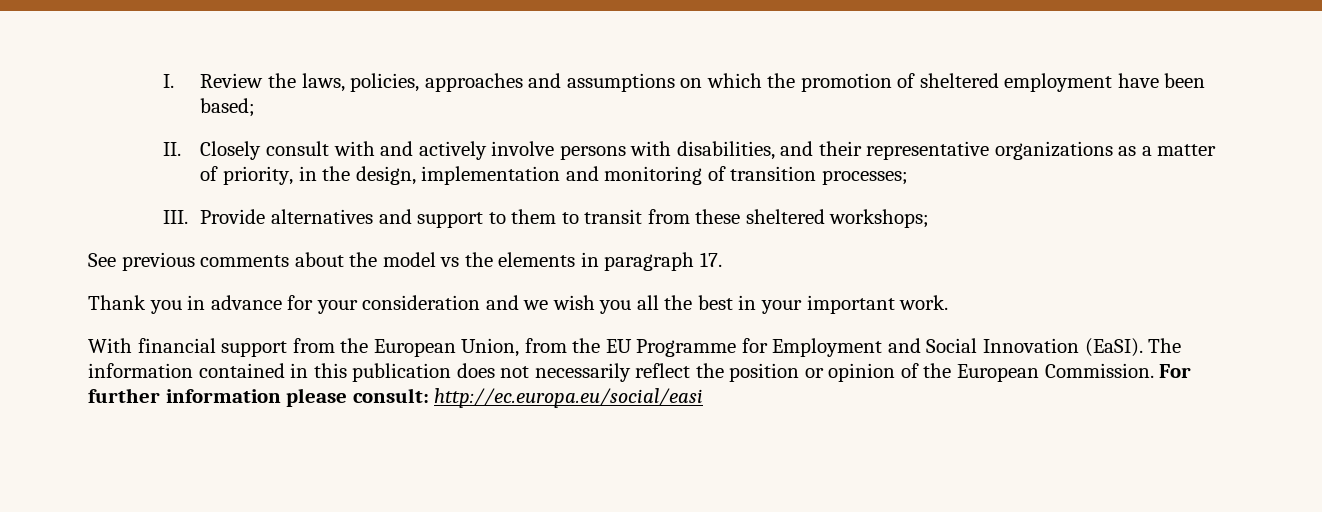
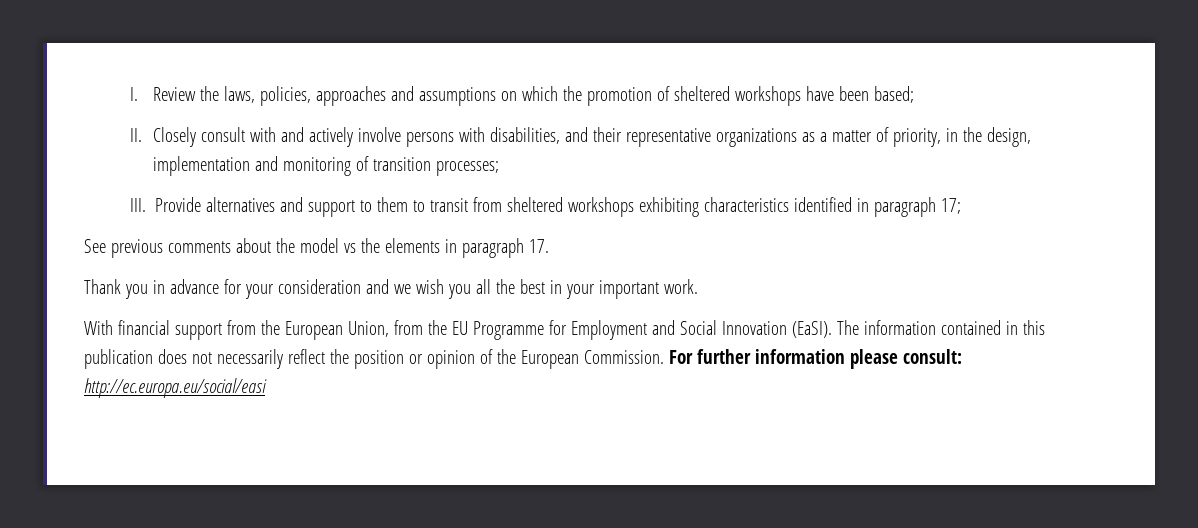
- I. Review the laws, policies, approaches and assumptions on which the promotion of sheltered employment have been based;
+ I. Review the laws, policies, approaches and assumptions on which the promotion of sheltered workshops have been based;
- III. Provide alternatives and support to them to transit from these sheltered workshops;
+ III. Provide alternatives and support to them to transit from sheltered workshops exhibiting characteristics identified in paragraph 17;

